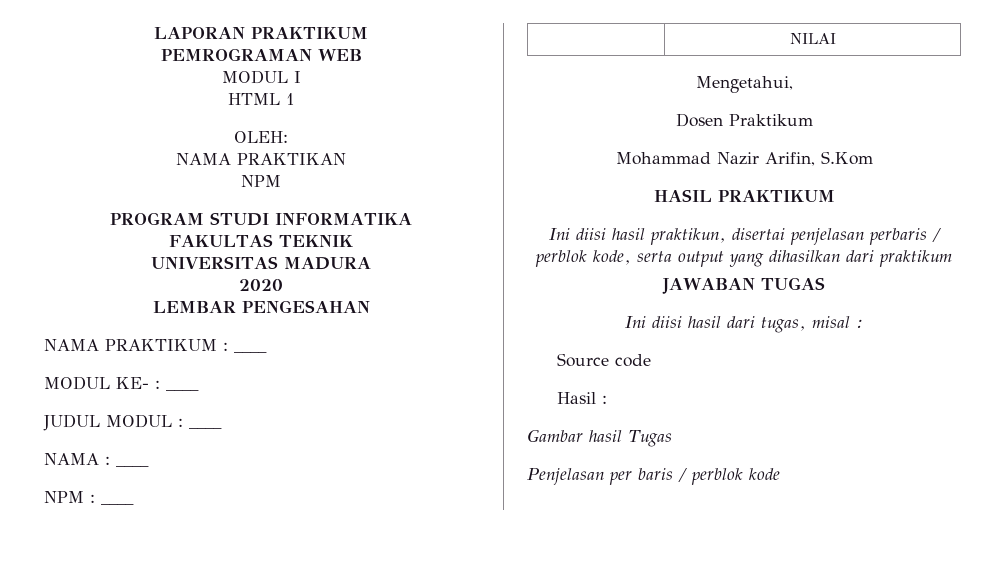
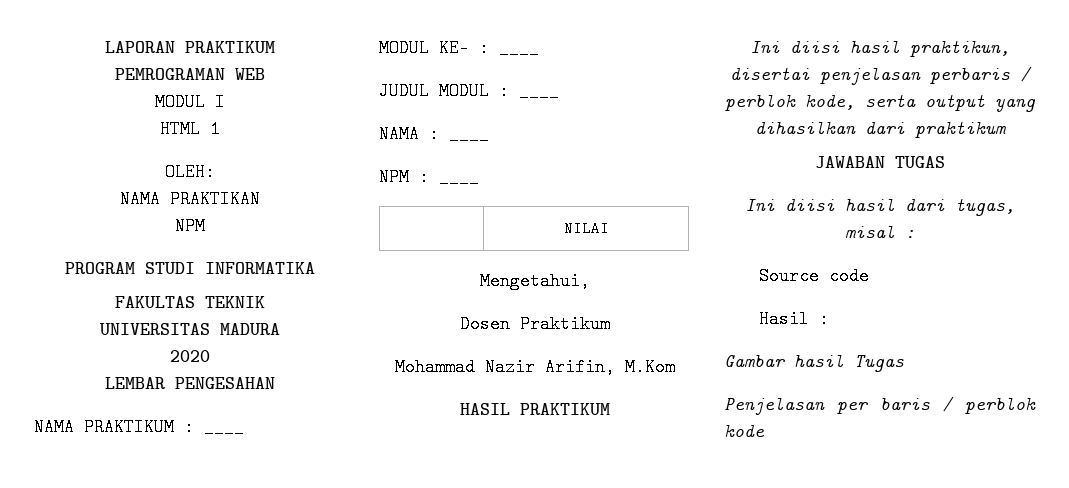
- Mohammad Nazir Arifin, S.Kom
+ Mohammad Nazir Arifin, M.Kom

